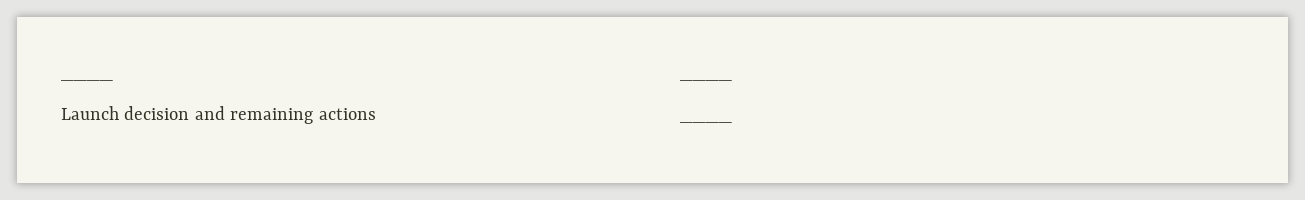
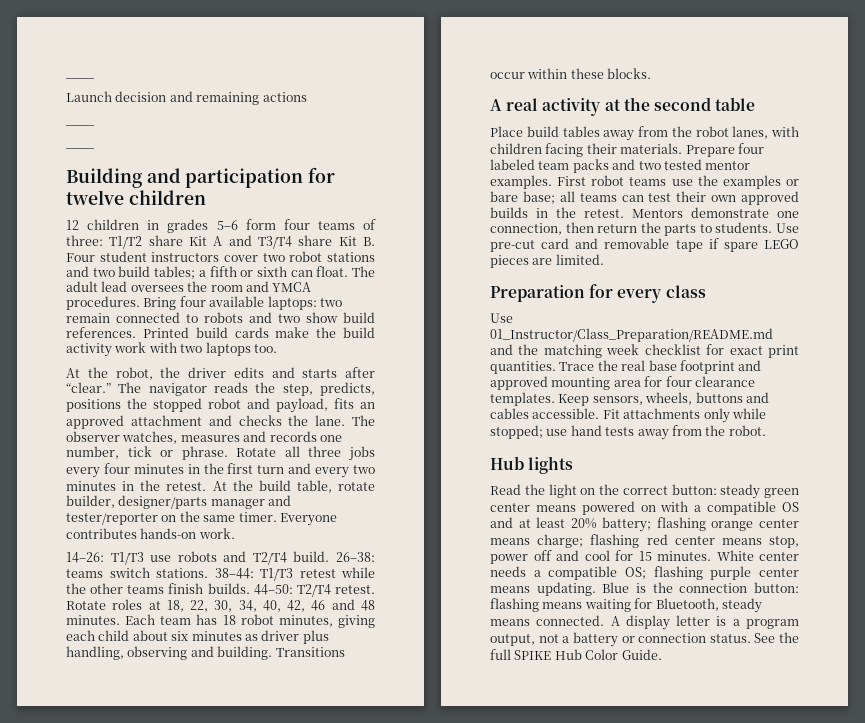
+ Building and participation for twelve children
+ 12 children in grades 5–6 form four teams of three: T1/T2 share Kit A and T3/T4 share Kit B. Four student instructors cover two robot stations and two build tables; a fifth or sixth can float. The adult lead oversees the room and YMCA procedures. Bring four available laptops: two remain connected to robots and two show build references. Printed build cards make the build activity work with two laptops too.
+ At the robot, the driver edits and starts after “clear.” The navigator reads the step, predicts, positions the stopped robot and payload, fits an approved attachment and checks the lane. The observer watches, measures and records one number, tick or phrase. Rotate all three jobs every four minutes in the first turn and every two minutes in the retest. At the build table, rotate builder, designer/parts manager and tester/reporter on the same timer. Everyone contributes hands-on work.
+ 14–26: T1/T3 use robots and T2/T4 build. 26–38: teams switch stations. 38–44: T1/T3 retest while the other teams finish builds. 44–50: T2/T4 retest. Rotate roles at 18, 22, 30, 34, 40, 42, 46 and 48 minutes. Each team has 18 robot minutes, giving each child about six minutes as driver plus handling, observing and building. Transitions occur within these blocks.
+ A real activity at the second table
+ Place build tables away from the robot lanes, with children facing their materials. Prepare four labeled team packs and two tested mentor examples. First robot teams use the examples or bare base; all teams can test their own approved builds in the retest. Mentors demonstrate one connection, then return the parts to students. Use pre-cut card and removable tape if spare LEGO pieces are limited.
+ Preparation for every class
+ Use 01_Instructor/Class_Preparation/README.md and the matching week checklist for exact print quantities. Trace the real base footprint and approved mounting area for four clearance templates. Keep sensors, wheels, buttons and cables accessible. Fit attachments only while stopped; use hand tests away from the robot.
+ Hub lights
+ Read the light on the correct button: steady green center means powered on with a compatible OS and at least 20% battery; flashing orange center means charge; flashing red center means stop, power off and cool for 15 minutes. White center needs a compatible OS; flashing purple center means updating. Blue is the connection button: flashing means waiting for Bluetooth, steady means connected. A display letter is a program output, not a battery or connection status. See the full SPIKE Hub Color Guide.

